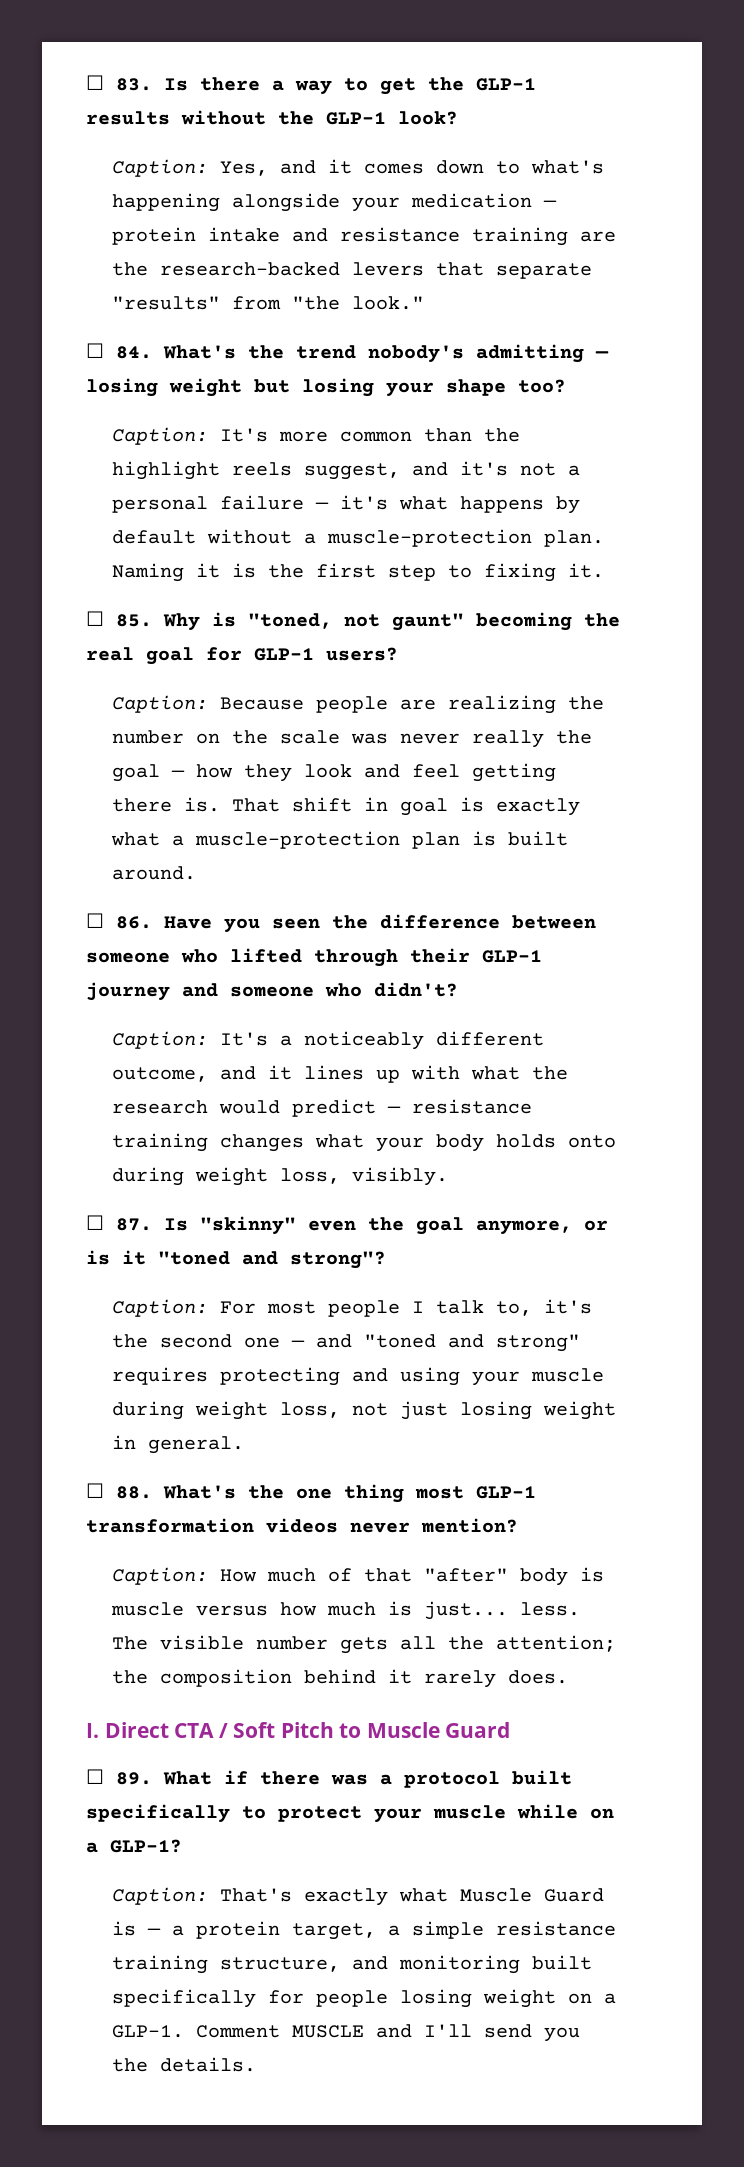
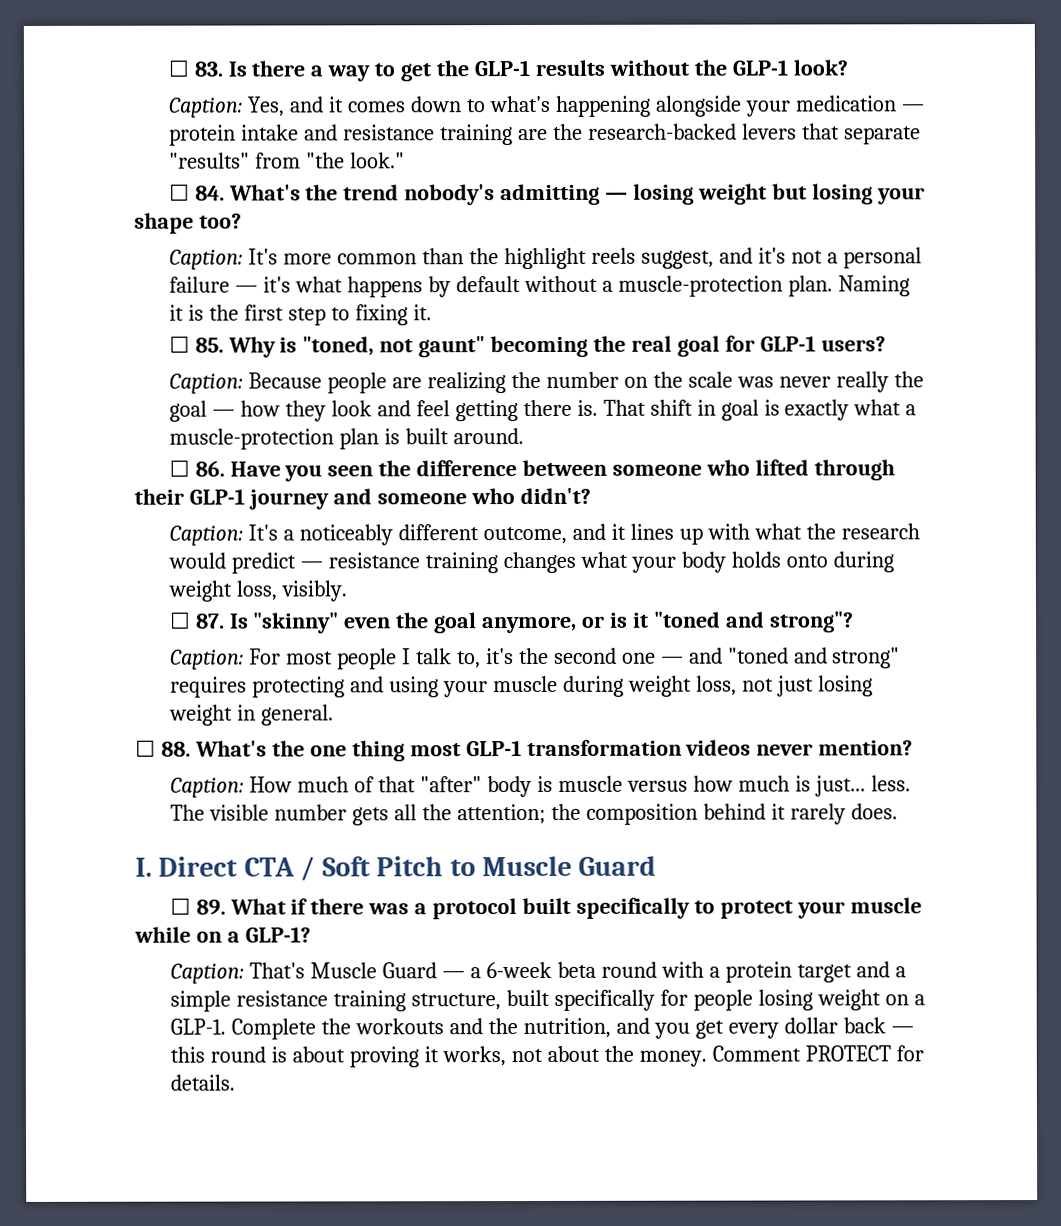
- Caption: That's exactly what Muscle Guard is — a protein target, a simple resistance training structure, and monitoring built specifically for people losing weight on a GLP-1.
+ Caption: That's Muscle Guard — a 6-week beta round with a protein target and a simple resistance training structure, built specifically for people losing weight on a GLP-1.
- Comment MUSCLE and I'll send you the details.
+ Complete the workouts and the nutrition, and you get every dollar back — this round is about proving it works, not about the money. Comment PROTECT for details.

